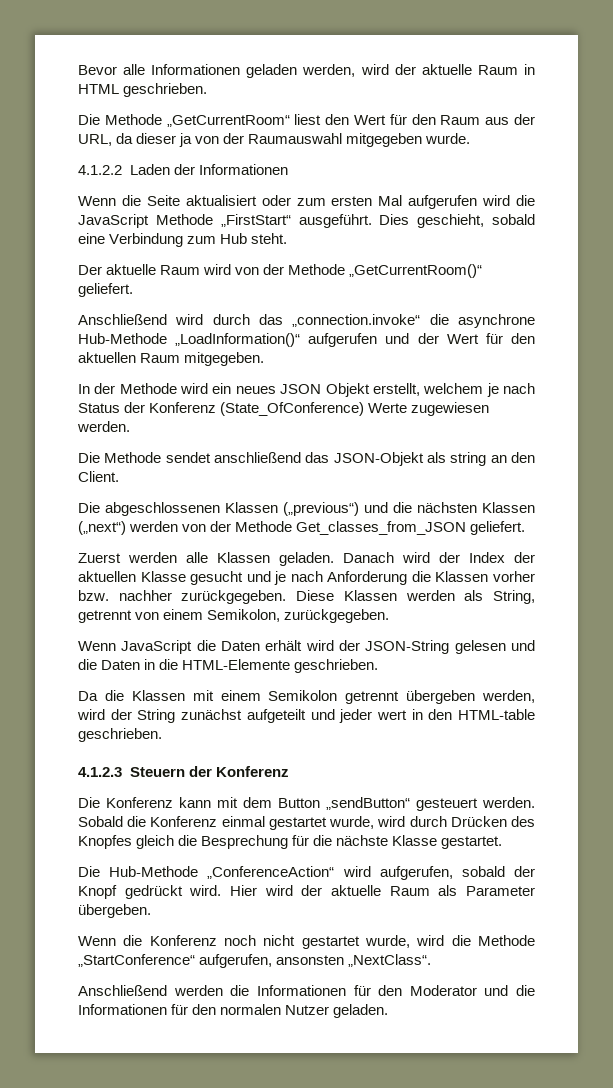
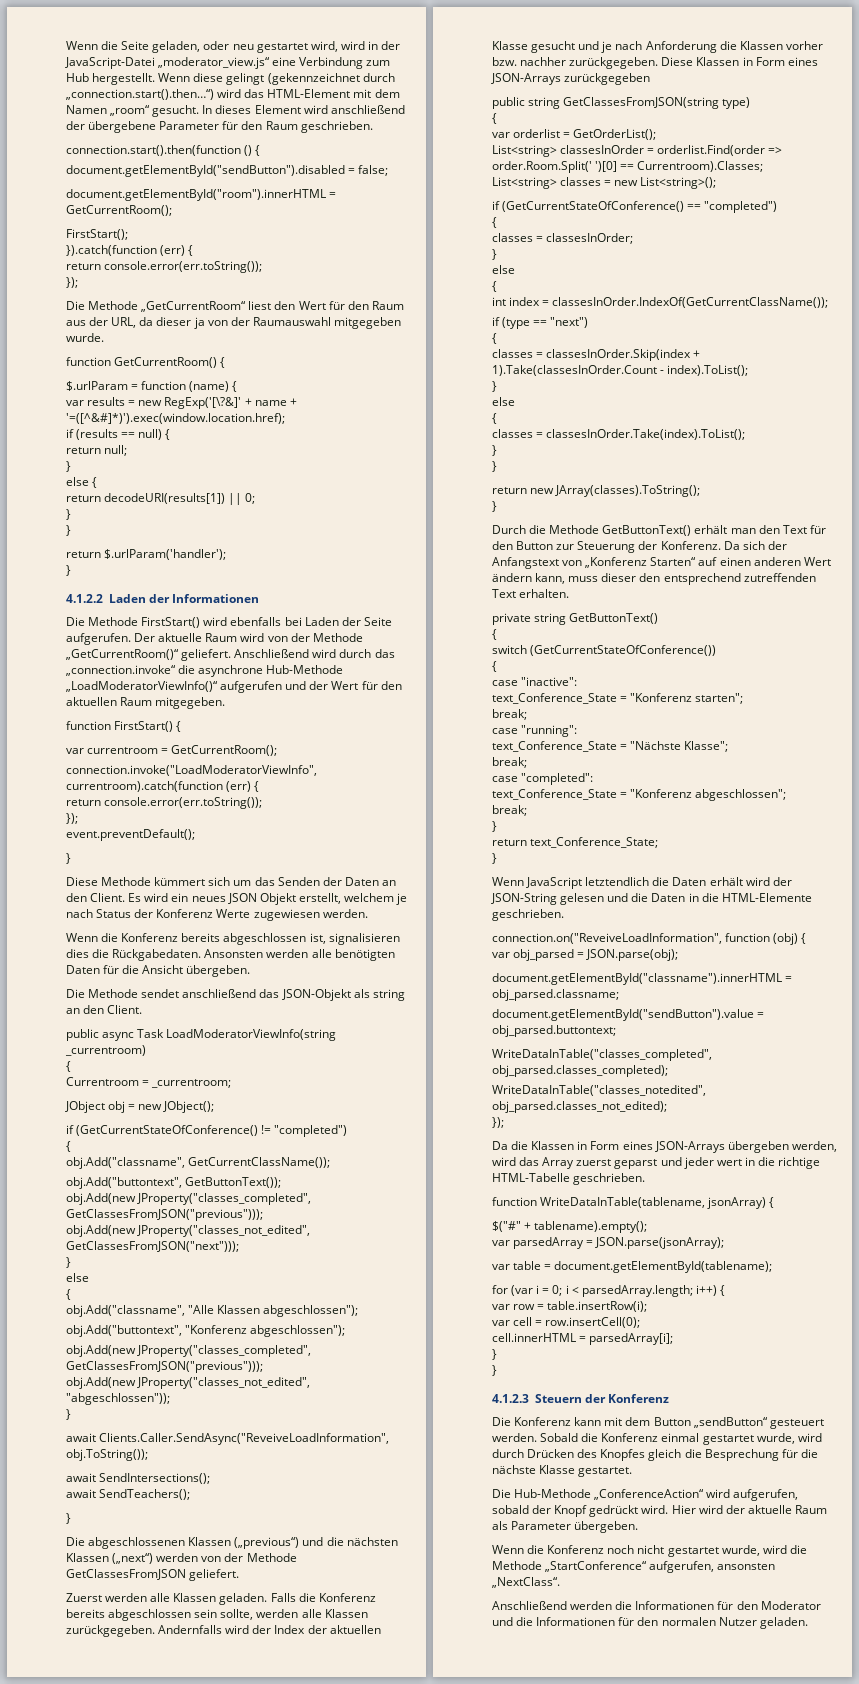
- Bevor alle Informationen geladen werden, wird der aktuelle Raum in HTML geschrieben.
+ Wenn die Seite geladen, oder neu gestartet wird, wird in der JavaScript-Datei „moderator_view.js“ eine Verbindung zum Hub hergestellt. Wenn diese gelingt (gekennzeichnet durch „connection.start().then…“) wird das HTML-Element mit dem Namen „room“ gesucht. In dieses Element wird anschließend der übergebene Parameter für den Raum geschrieben.
+ connection.start().then(function () {
+ document.getElementById("sendButton").disabled = false;
+ document.getElementById("room").innerHTML = GetCurrentRoom();
+ FirstStart();
+ }).catch(function (err) {
+ return console.error(err.toString());
+ });
+ function GetCurrentRoom() {
+ $.urlParam = function (name) {
+ var results = new RegExp('[\?&]' + name + '=([^&#]*)').exec(window.location.href);
+ if (results == null) {
+ return null;
+ }
+ else {
+ return decodeURI(results[1]) || 0;
+ }
+ }
+ return $.urlParam('handler');
+ }
  4.1.2.2 Laden der Informationen
- Wenn die Seite aktualisiert oder zum ersten Mal aufgerufen wird die JavaScript Methode „FirstStart“ ausgeführt. Dies geschieht, sobald eine Verbindung zum Hub steht.
- Der aktuelle Raum wird von der Methode „GetCurrentRoom()“ geliefert.
- Anschließend wird durch das „connection.invoke“ die asynchrone Hub-Methode „LoadInformation()“ aufgerufen und der Wert für den aktuellen Raum mitgegeben.
+ Die Methode FirstStart() wird ebenfalls bei Laden der Seite aufgerufen. Der aktuelle Raum wird von der Methode „GetCurrentRoom()“ geliefert. Anschließend wird durch das „connection.invoke“ die asynchrone Hub-Methode „LoadModeratorViewInfo()“ aufgerufen und der Wert für den aktuellen Raum mitgegeben.
- In der Methode wird ein neues JSON Objekt erstellt, welchem je nach Status der Konferenz (State_OfConference) Werte zugewiesen werden.
+ function FirstStart() {
+ var currentroom = GetCurrentRoom();
+ connection.invoke("LoadModeratorViewInfo", currentroom).catch(function (err) {
+ return console.error(err.toString());
+ });
+ event.preventDefault();
+ }
+ Diese Methode kümmert sich um das Senden der Daten an den Client. Es wird ein neues JSON Objekt erstellt, welchem je nach Status der Konferenz Werte zugewiesen werden.
+ Wenn die Konferenz bereits abgeschlossen ist, signalisieren dies die Rückgabedaten. Ansonsten werden alle benötigten Daten für die Ansicht übergeben.
+ public async Task LoadModeratorViewInfo(string _currentroom)
+ {
+ Currentroom = _currentroom;
+ JObject obj = new JObject();
+ if (GetCurrentStateOfConference() != "completed")
+ {
+ obj.Add("classname", GetCurrentClassName());
+ obj.Add("buttontext", GetButtonText());
+ obj.Add(new JProperty("classes_completed", GetClassesFromJSON("previous")));
+ obj.Add(new JProperty("classes_not_edited", GetClassesFromJSON("next")));
+ }
+ else
+ {
+ obj.Add("classname", "Alle Klassen abgeschlossen");
+ obj.Add("buttontext", "Konferenz abgeschlossen");
+ obj.Add(new JProperty("classes_completed", GetClassesFromJSON("previous")));
+ obj.Add(new JProperty("classes_not_edited", "abgeschlossen"));
+ }
+ await Clients.Caller.SendAsync("ReveiveLoadInformation", obj.ToString());
+ await SendIntersections();
+ await SendTeachers();
+ }
- Die abgeschlossenen Klassen („previous“) und die nächsten Klassen („next“) werden von der Methode Get_classes_from_JSON geliefert.
+ Die abgeschlossenen Klassen („previous“) und die nächsten Klassen („next“) werden von der Methode GetClassesFromJSON geliefert.
- Danach wird der Index der aktuellen Klasse gesucht und je nach Anforderung die Klassen vorher bzw. nachher zurückgegeben.
+ Falls die Konferenz bereits abgeschlossen sein sollte, werden alle Klassen zurückgegeben. Andernfalls wird der Index der aktuellen Klasse gesucht und je nach Anforderung die Klassen vorher bzw. nachher zurückgegeben.
- Diese Klassen werden als String, getrennt von einem Semikolon, zurückgegeben.
+ Diese Klassen in Form eines JSON-Arrays zurückgegeben
+ public string GetClassesFromJSON(string type)
+ {
+ var orderlist = GetOrderList();
+ List<string> classesInOrder = orderlist.Find(order => order.Room.Split(' ')[0] == Currentroom).Classes;
+ List<string> classes = new List<string>();
+ if (GetCurrentStateOfConference() == "completed")
+ {
+ classes = classesInOrder;
+ }
+ else
+ {
+ int index = classesInOrder.IndexOf(GetCurrentClassName());
+ if (type == "next")
+ {
+ classes = classesInOrder.Skip(index + 1).Take(classesInOrder.Count - index).ToList();
+ }
+ else
+ {
+ classes = classesInOrder.Take(index).ToList();
+ }
+ }
+ return new JArray(classes).ToString();
+ }
+ Durch die Methode GetButtonText() erhält man den Text für den Button zur Steuerung der Konferenz. Da sich der Anfangstext von „Konferenz Starten“ auf einen anderen Wert ändern kann, muss dieser den entsprechend zutreffenden Text erhalten.
+ private string GetButtonText()
+ {
+ switch (GetCurrentStateOfConference())
+ {
+ case "inactive":
+ text_Conference_State = "Konferenz starten";
+ break;
+ case "running":
+ text_Conference_State = "Nächste Klasse";
+ break;
+ case "completed":
+ text_Conference_State = "Konferenz abgeschlossen";
+ break;
+ }
+ return text_Conference_State;
+ }
- Wenn JavaScript die Daten erhält wird der JSON-String gelesen und die Daten in die HTML-Elemente geschrieben.
+ Wenn JavaScript letztendlich die Daten erhält wird der JSON-String gelesen und die Daten in die HTML-Elemente geschrieben.
- Da die Klassen mit einem Semikolon getrennt übergeben werden, wird der String zunächst aufgeteilt und jeder wert in den HTML-table geschrieben.
+ connection.on("ReveiveLoadInformation", function (obj) {
+ var obj_parsed = JSON.parse(obj);
+ document.getElementById("classname").innerHTML = obj_parsed.classname;
+ document.getElementById("sendButton").value = obj_parsed.buttontext;
+ WriteDataInTable("classes_completed", obj_parsed.classes_completed);
+ WriteDataInTable("classes_notedited", obj_parsed.classes_not_edited);
+ });
+ Da die Klassen in Form eines JSON-Arrays übergeben werden, wird das Array zuerst geparst und jeder wert in die richtige HTML-Tabelle geschrieben.
+ function WriteDataInTable(tablename, jsonArray) {
+ $("#" + tablename).empty();
+ var parsedArray = JSON.parse(jsonArray);
+ var table = document.getElementById(tablename);
+ for (var i = 0; i < parsedArray.length; i++) {
+ var row = table.insertRow(i);
+ var cell = row.insertCell(0);
+ cell.innerHTML = parsedArray[i];
+ }
+ }

